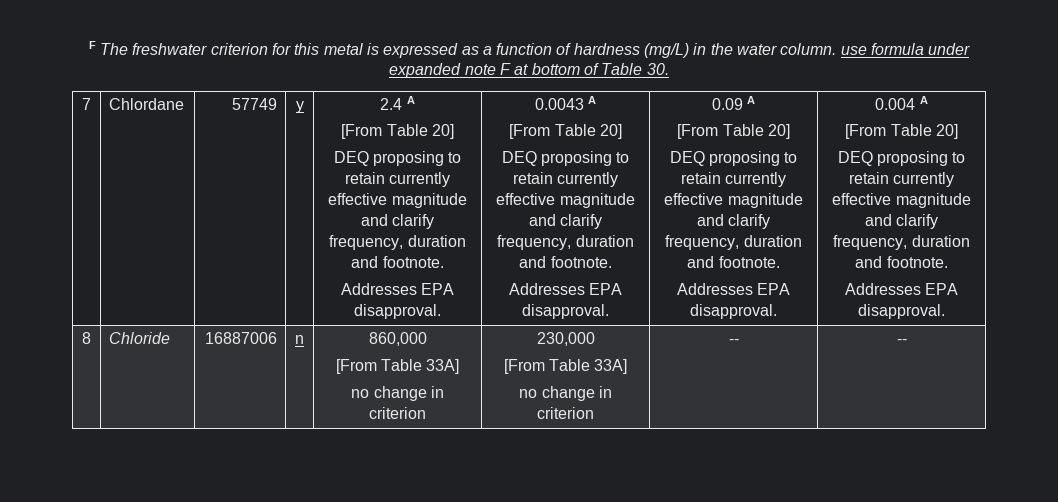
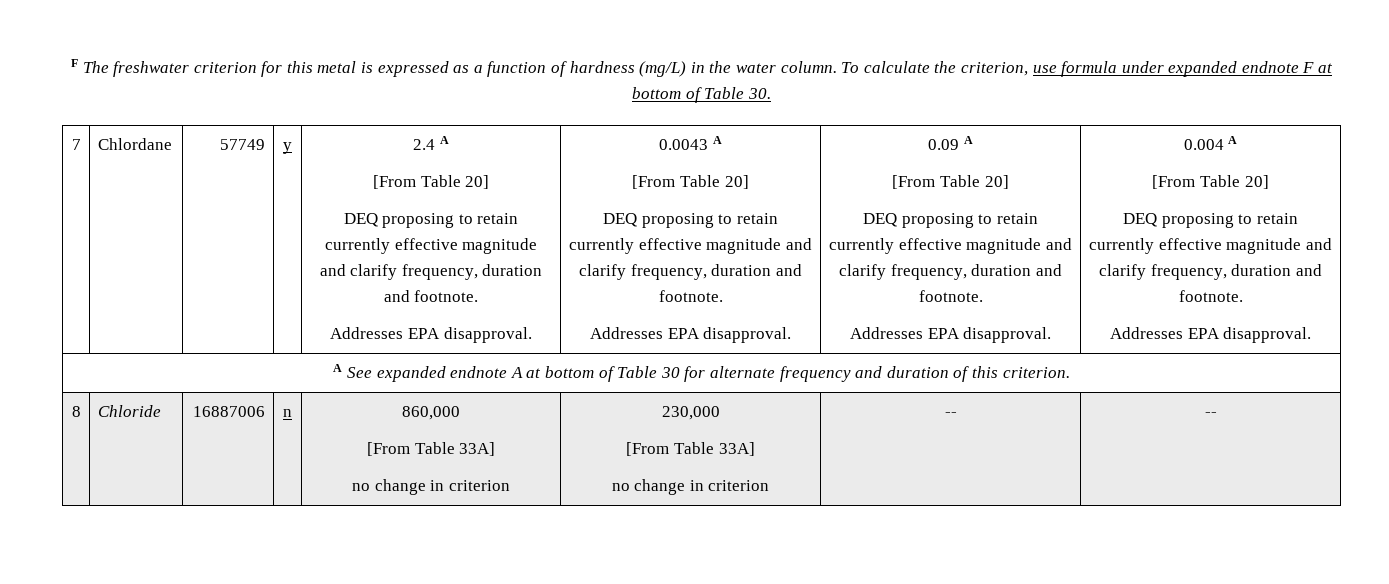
- F The freshwater criterion for this metal is expressed as a function of hardness (mg/L) in the water column. use formula under expanded note F at bottom of Table 30.
+ F The freshwater criterion for this metal is expressed as a function of hardness (mg/L) in the water column. To calculate the criterion, use formula under expanded endnote F at bottom of Table 30.
+ A See expanded endnote A at bottom of Table 30 for alternate frequency and duration of this criterion.

